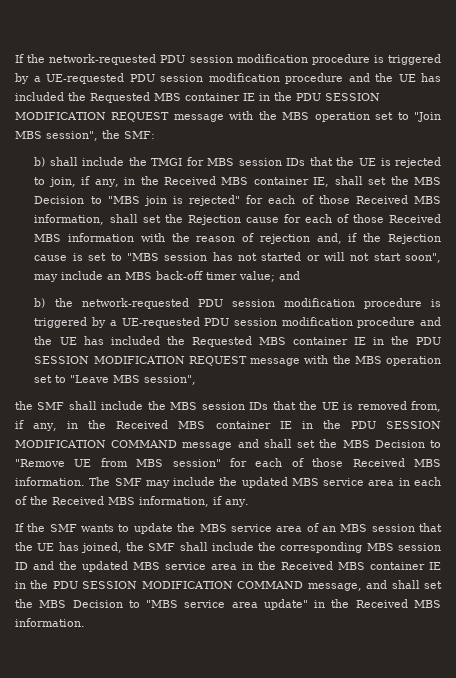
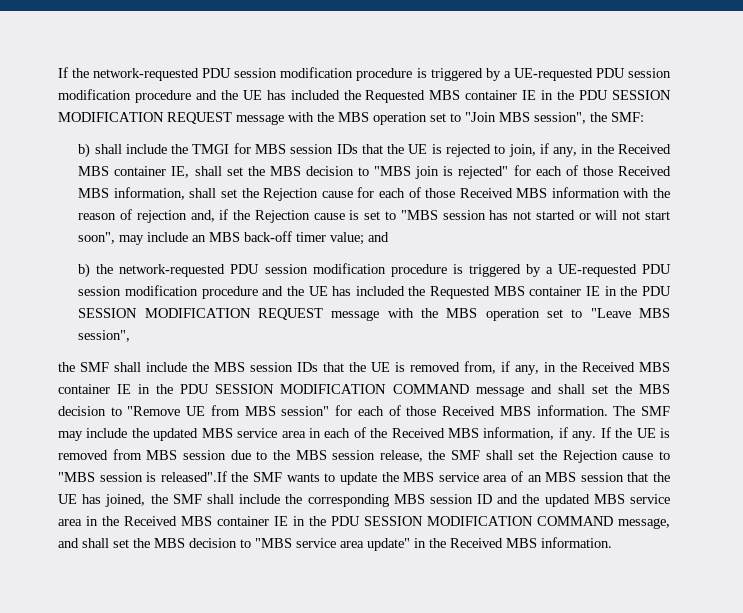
- b) shall include the TMGI for MBS session IDs that the UE is rejected to join, if any, in the Received MBS container IE, shall set the MBS Decision to "MBS join is rejected" for each of those Received MBS information, shall set the Rejection cause for each of those Received MBS information with the reason of rejection and, if the Rejection cause is set to "MBS session has not started or will not start soon", may include an MBS back-off timer value;
+ b) shall include the TMGI for MBS session IDs that the UE is rejected to join, if any, in the Received MBS container IE, shall set the MBS decision to "MBS join is rejected" for each of those Received MBS information, shall set the Rejection cause for each of those Received MBS information with the reason of rejection and, if the Rejection cause is set to "MBS session has not started or will not start soon", may include an MBS back-off timer value;
- the SMF shall include the MBS session IDs that the UE is removed from, if any, in the Received MBS container IE in the PDU SESSION MODIFICATION COMMAND message and shall set the MBS Decision to "Remove UE from MBS session" for each of those Received MBS information.
+ the SMF shall include the MBS session IDs that the UE is removed from, if any, in the Received MBS container IE in the PDU SESSION MODIFICATION COMMAND message and shall set the MBS decision to "Remove UE from MBS session" for each of those Received MBS information.
- The SMF may include the updated MBS service area in each of the Received MBS information, if any.
- If the SMF wants to update the MBS service area of an MBS session that the UE has joined, the SMF shall include the corresponding MBS session ID and the updated MBS service area in the Received MBS container IE in the PDU SESSION MODIFICATION COMMAND message, and shall set the MBS Decision to "MBS service area update" in the Received MBS information.
+ The SMF may include the updated MBS service area in each of the Received MBS information, if any. If the UE is removed from MBS session due to the MBS session release, the SMF shall set the Rejection cause to "MBS session is released".If the SMF wants to update the MBS service area of an MBS session that the UE has joined, the SMF shall include the corresponding MBS session ID and the updated MBS service area in the Received MBS container IE in the PDU SESSION MODIFICATION COMMAND message, and shall set the MBS decision to "MBS service area update" in the Received MBS information.

